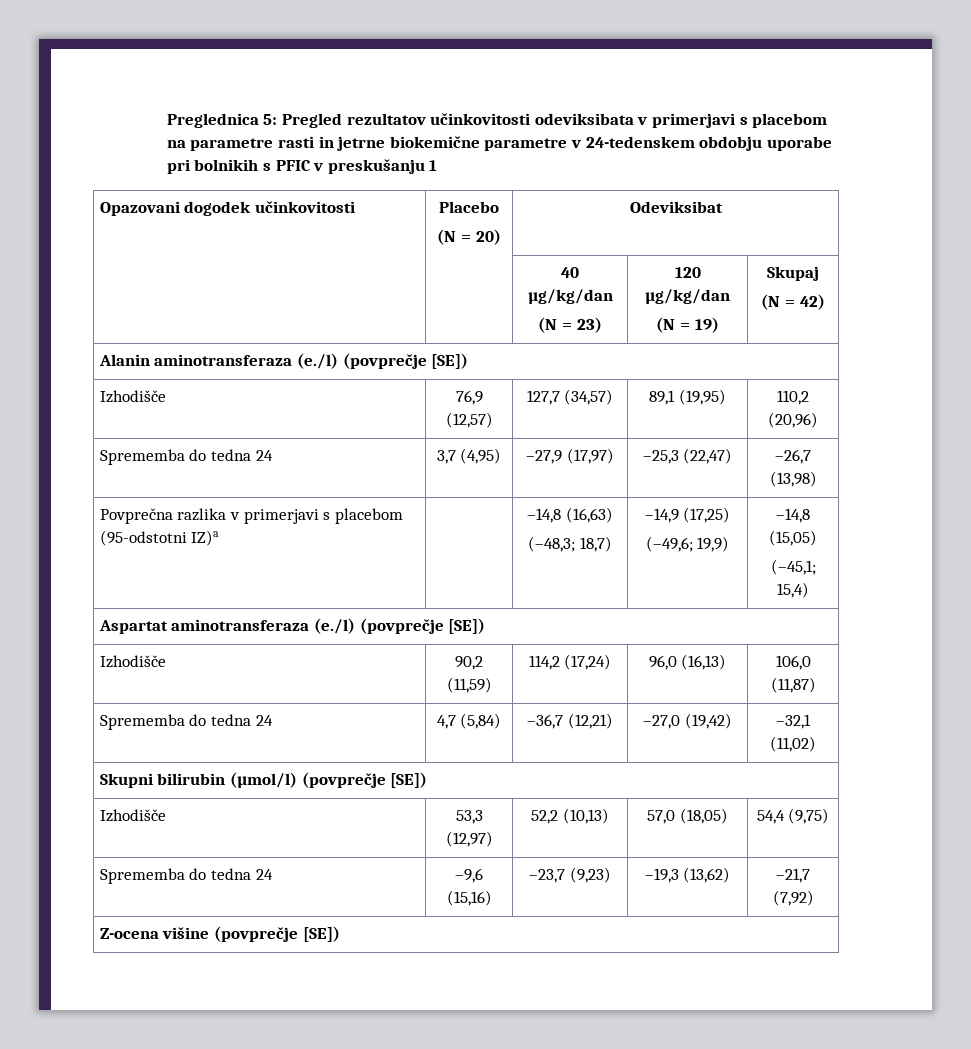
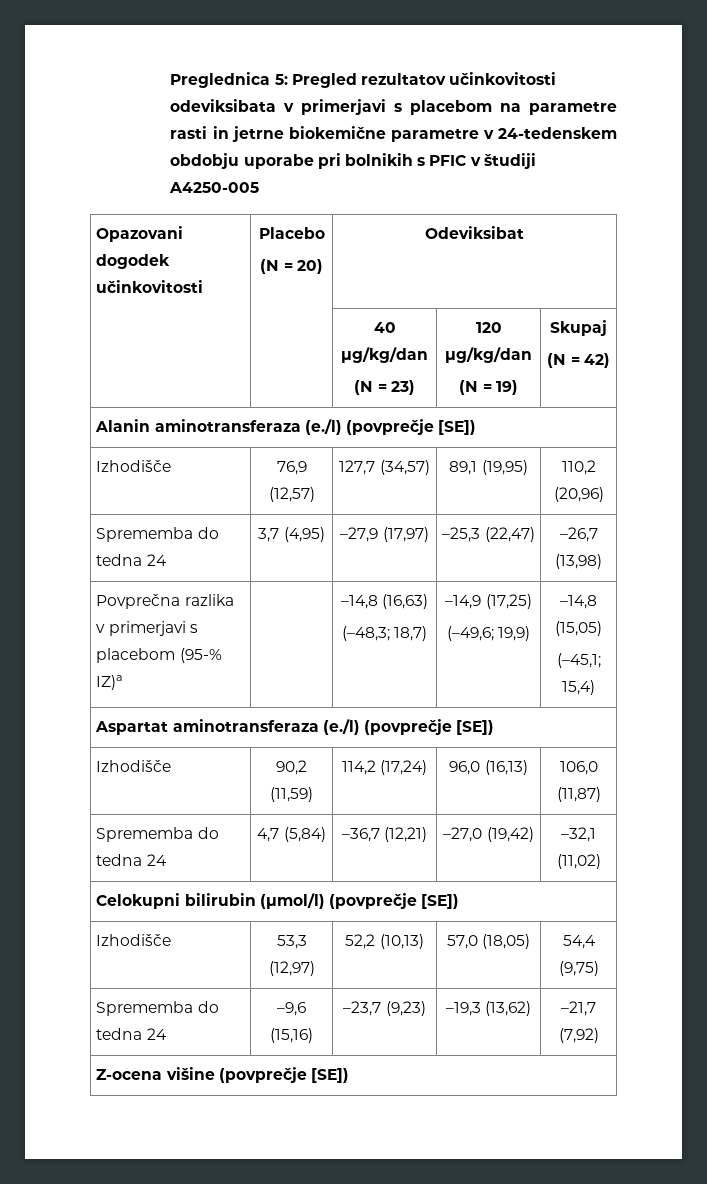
- Preglednica 5: Pregled rezultatov učinkovitosti odeviksibata v primerjavi s placebom na parametre rasti in jetrne biokemične parametre v 24-tedenskem obdobju uporabe pri bolnikih s PFIC v preskušanju 1
+ Preglednica 5: Pregled rezultatov učinkovitosti odeviksibata v primerjavi s placebom na parametre rasti in jetrne biokemične parametre v 24-tedenskem obdobju uporabe pri bolnikih s PFIC v študiji A4250-005
- Povprečna razlika v primerjavi s placebom (95-odstotni IZ)a | | –14,8 (16,63)
+ Povprečna razlika v primerjavi s placebom (95-% IZ)a | | –14,8 (16,63)
- Skupni bilirubin (µmol/l) (povprečje [SE])
+ Celokupni bilirubin (µmol/l) (povprečje [SE])

